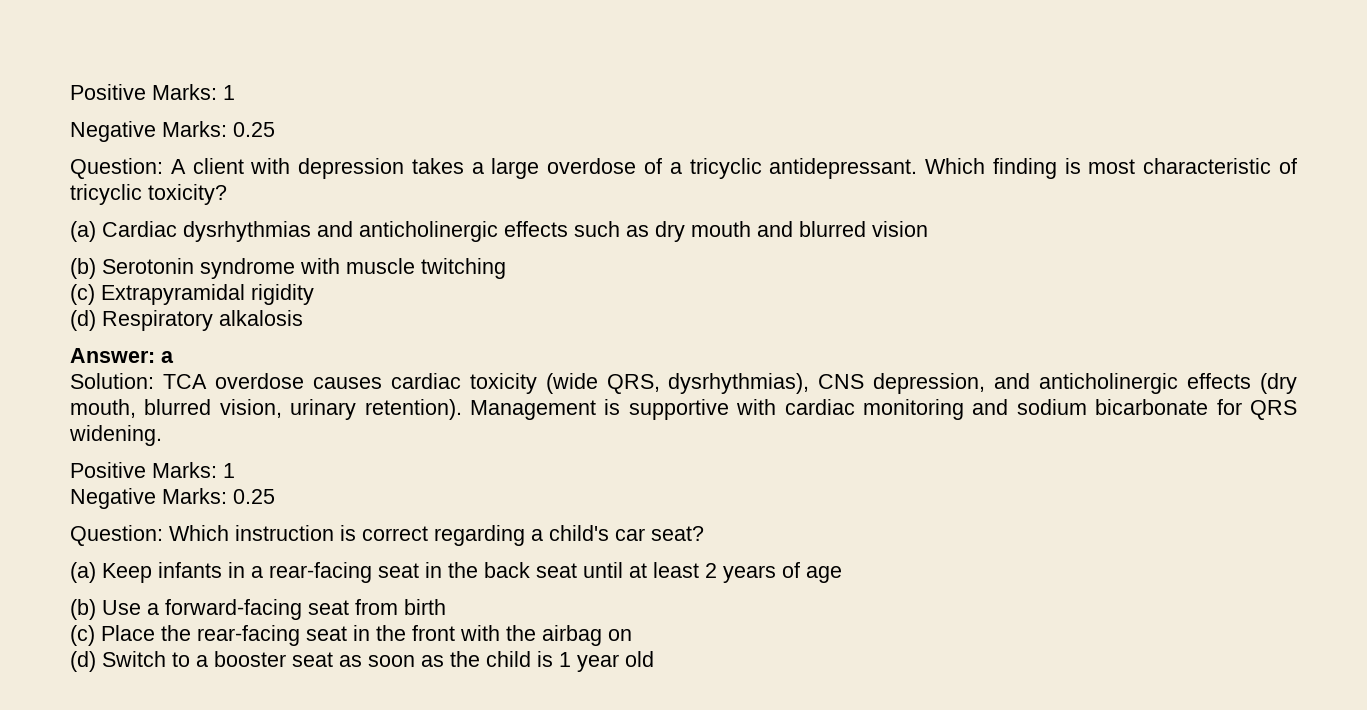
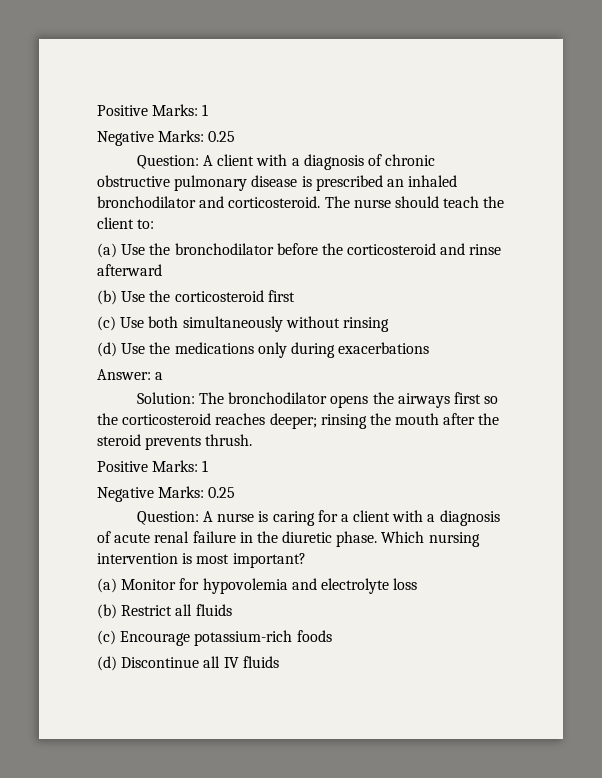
- Question: A client with depression takes a large overdose of a tricyclic antidepressant. Which finding is most characteristic of tricyclic toxicity?
- (a) Cardiac dysrhythmias and anticholinergic effects such as dry mouth and blurred vision
- (b) Serotonin syndrome with muscle twitching
- (c) Extrapyramidal rigidity
- (d) Respiratory alkalosis
+ Question: A client with a diagnosis of chronic obstructive pulmonary disease is prescribed an inhaled bronchodilator and corticosteroid. The nurse should teach the client to:
+ (a) Use the bronchodilator before the corticosteroid and rinse afterward
+ (b) Use the corticosteroid first
+ (c) Use both simultaneously without rinsing
+ (d) Use the medications only during exacerbations
  Answer: a
- Solution: TCA overdose causes cardiac toxicity (wide QRS, dysrhythmias), CNS depression, and anticholinergic effects (dry mouth, blurred vision, urinary retention). Management is supportive with cardiac monitoring and sodium bicarbonate for QRS widening.
+ Solution: The bronchodilator opens the airways first so the corticosteroid reaches deeper; rinsing the mouth after the steroid prevents thrush.
  Positive Marks: 1
  Negative Marks: 0.25
- Question: Which instruction is correct regarding a child's car seat?
- (a) Keep infants in a rear-facing seat in the back seat until at least 2 years of age
- (b) Use a forward-facing seat from birth
- (c) Place the rear-facing seat in the front with the airbag on
- (d) Switch to a booster seat as soon as the child is 1 year old
+ Question: A nurse is caring for a client with a diagnosis of acute renal failure in the diuretic phase. Which nursing intervention is most important?
+ (a) Monitor for hypovolemia and electrolyte loss
+ (b) Restrict all fluids
+ (c) Encourage potassium-rich foods
+ (d) Discontinue all IV fluids

